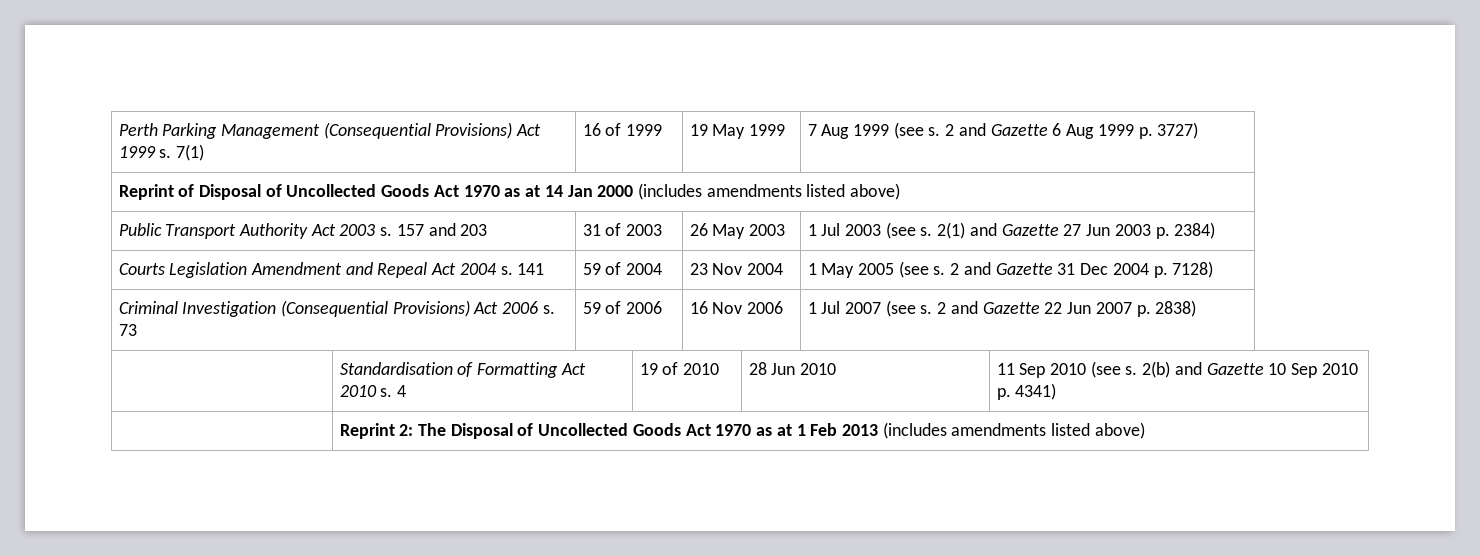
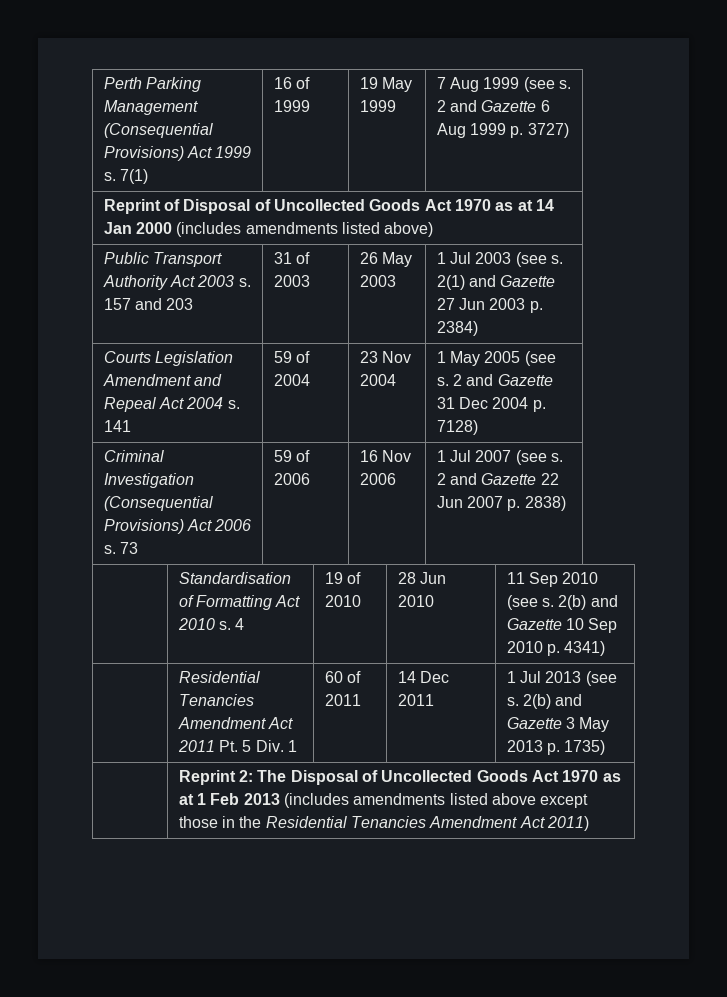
+ | Residential Tenancies Amendment Act 2011 Pt. 5 Div. 1 | 60 of 2011 | 14 Dec 2011 | 1 Jul 2013 (see s. 2(b) and Gazette 3 May 2013 p. 1735)
- | Reprint 2: The Disposal of Uncollected Goods Act 1970 as at 1 Feb 2013 (includes amendments listed above)
+ | Reprint 2: The Disposal of Uncollected Goods Act 1970 as at 1 Feb 2013 (includes amendments listed above except those in the Residential Tenancies Amendment Act 2011)

